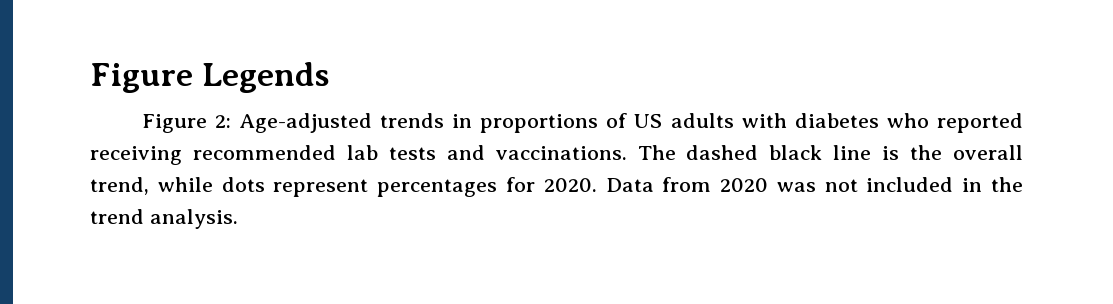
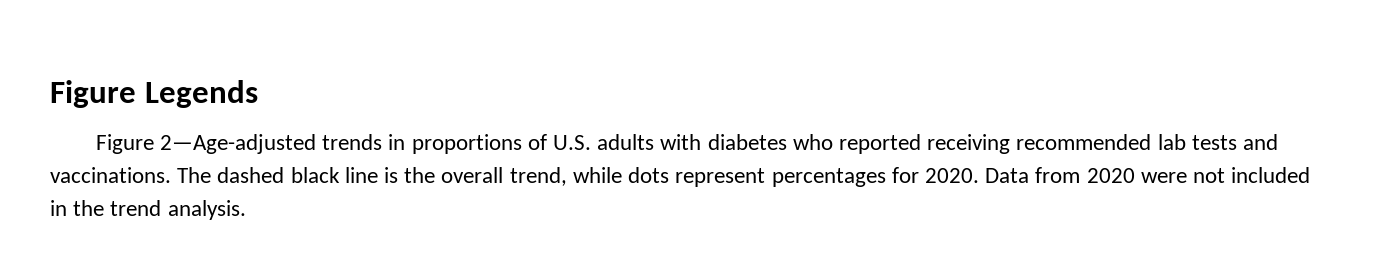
- Figure 2: Age-adjusted trends in proportions of US adults with diabetes who reported receiving recommended lab tests and vaccinations.
+ Figure 2—Age-adjusted trends in proportions of U.S. adults with diabetes who reported receiving recommended lab tests and vaccinations.
- Data from 2020 was not included in the trend analysis.
+ Data from 2020 were not included in the trend analysis.

